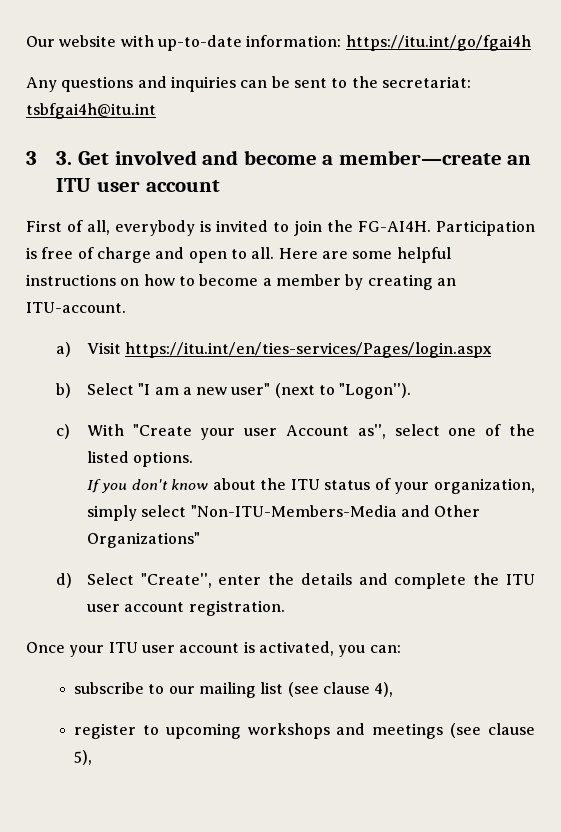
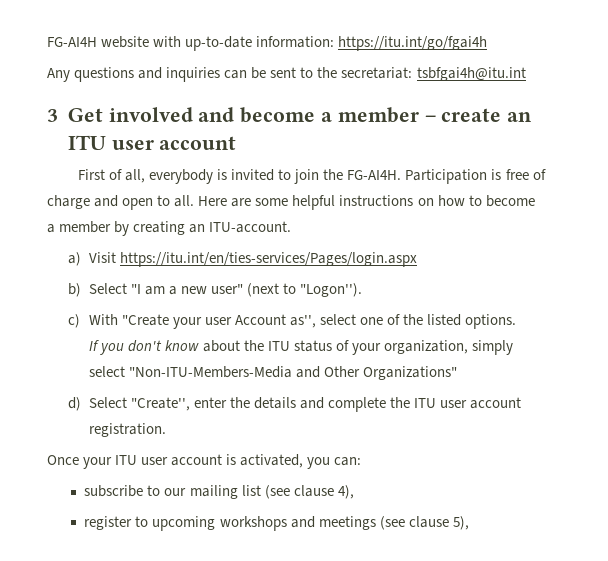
- Our website with up-to-date information: https://itu.int/go/fgai4h
+ FG-AI4H website with up-to-date information: https://itu.int/go/fgai4h
- 3 3. Get involved and become a member—create an ITU user account
+ 3 Get involved and become a member – create an ITU user account

